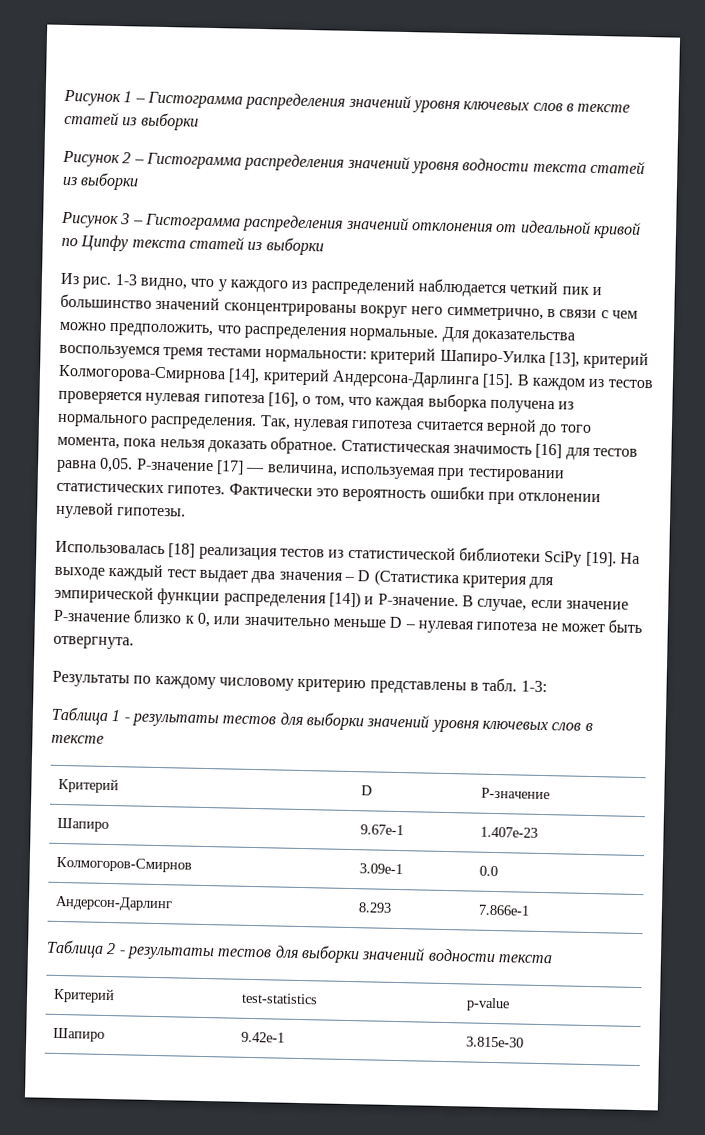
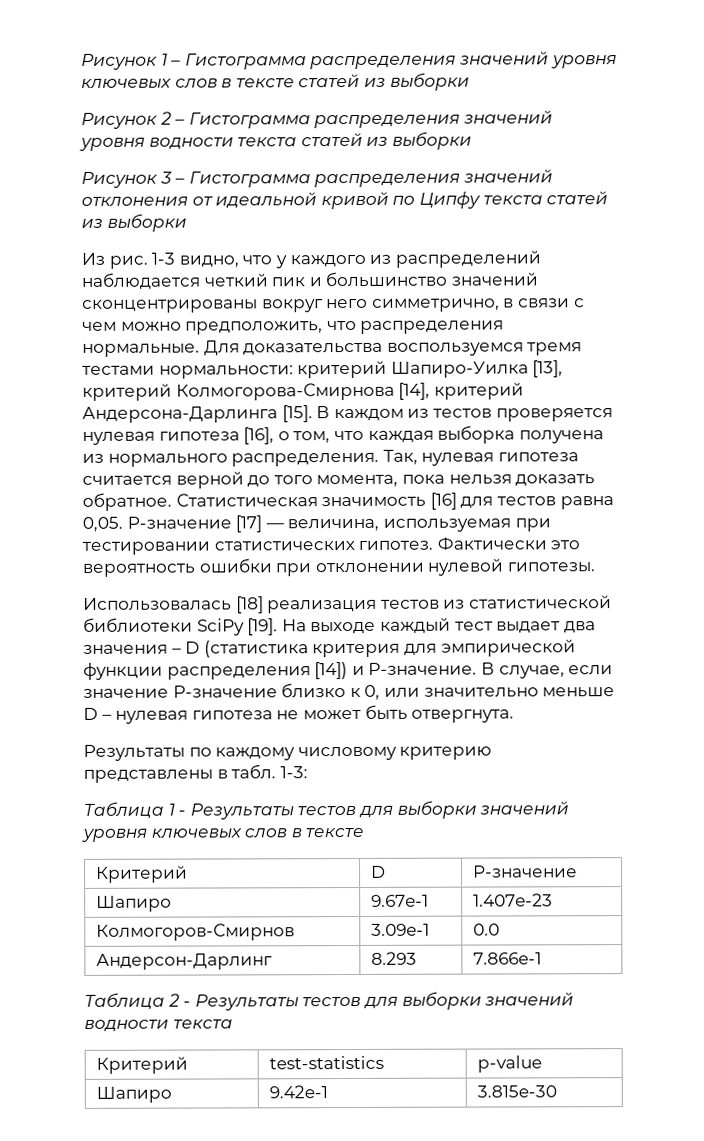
- На выходе каждый тест выдает два значения – D (Статистика критерия для эмпирической функции распределения [14]) и P-значение.
+ На выходе каждый тест выдает два значения – D (статистика критерия для эмпирической функции распределения [14]) и P-значение.
- Таблица 1 - результаты тестов для выборки значений уровня ключевых слов в тексте
+ Таблица 1 - Результаты тестов для выборки значений уровня ключевых слов в тексте
- Таблица 2 - результаты тестов для выборки значений водности текста
+ Таблица 2 - Результаты тестов для выборки значений водности текста

